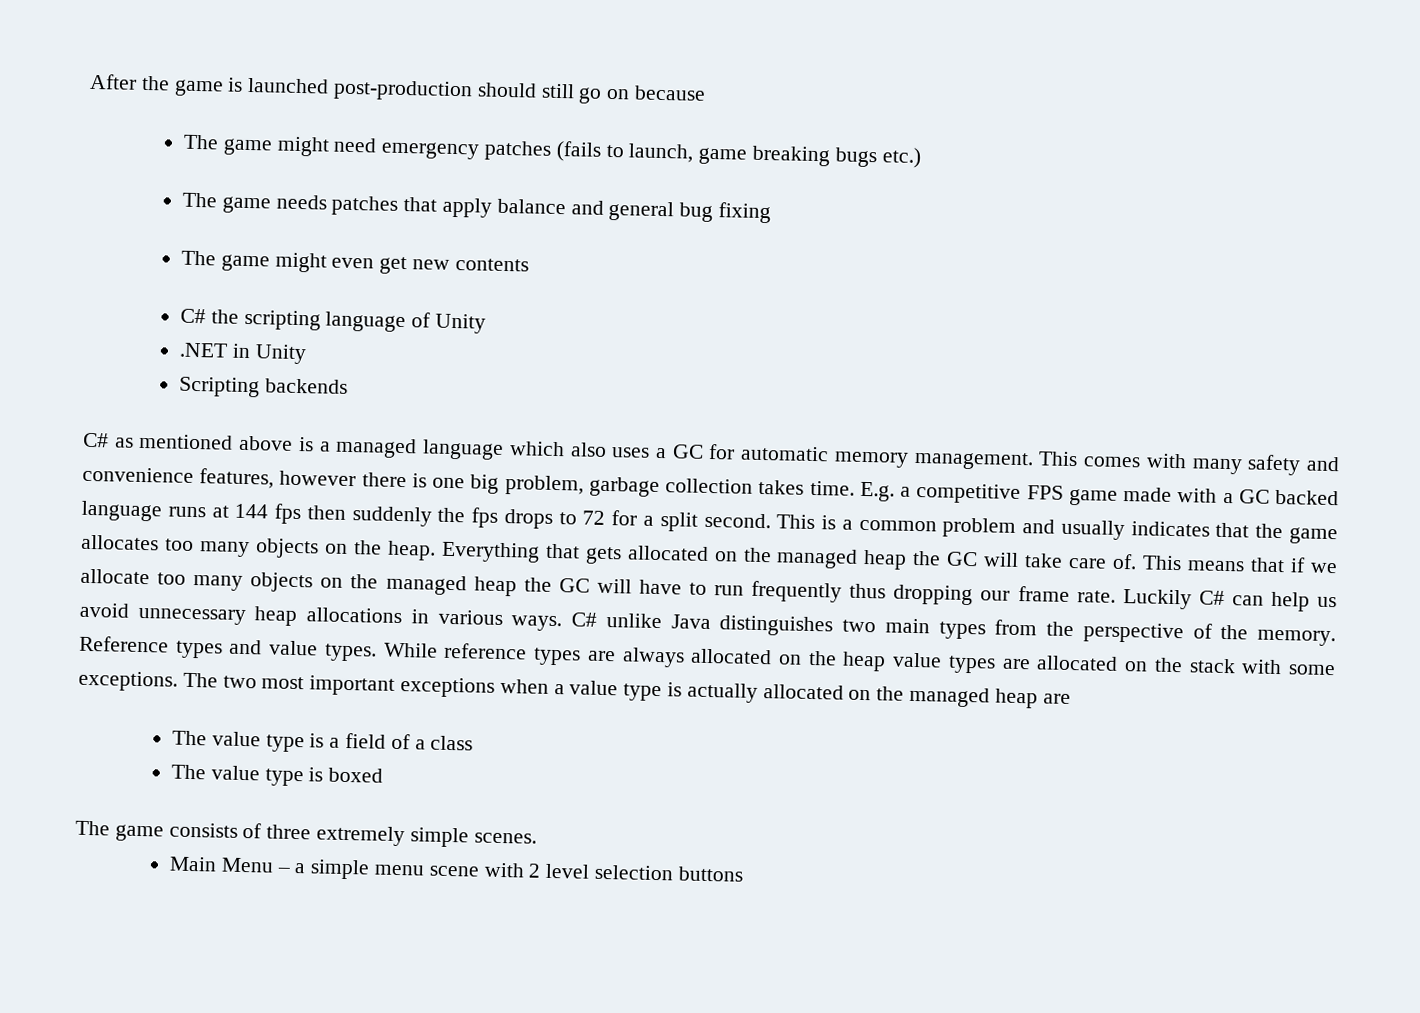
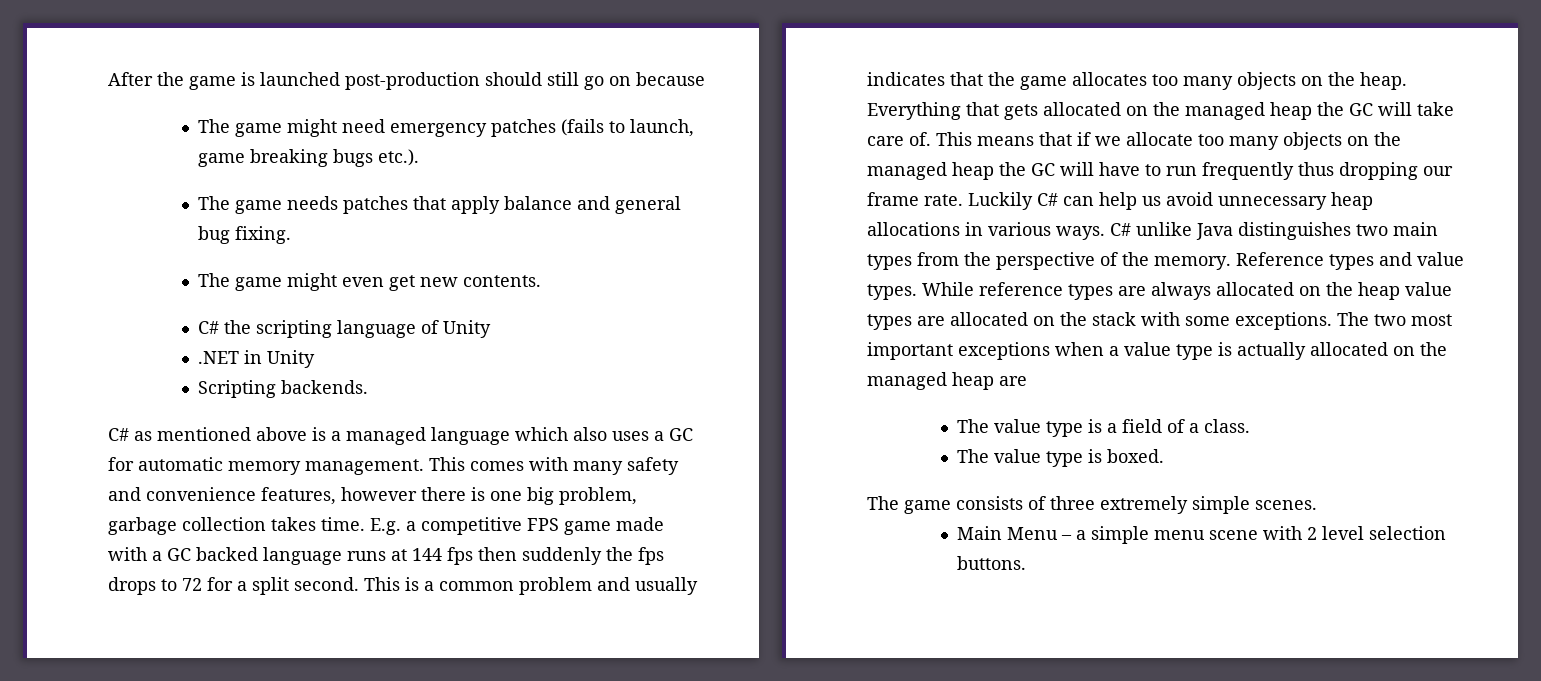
- The game might need emergency patches (fails to launch, game breaking bugs etc.)
+ The game might need emergency patches (fails to launch, game breaking bugs etc.).
- The game needs patches that apply balance and general bug fixing
+ The game needs patches that apply balance and general bug fixing.
- The game might even get new contents
+ The game might even get new contents.
- Scripting backends
+ Scripting backends.
- The value type is a field of a class
- The value type is boxed
+ The value type is a field of a class.
+ The value type is boxed.
- Main Menu – a simple menu scene with 2 level selection buttons
+ Main Menu – a simple menu scene with 2 level selection buttons.

